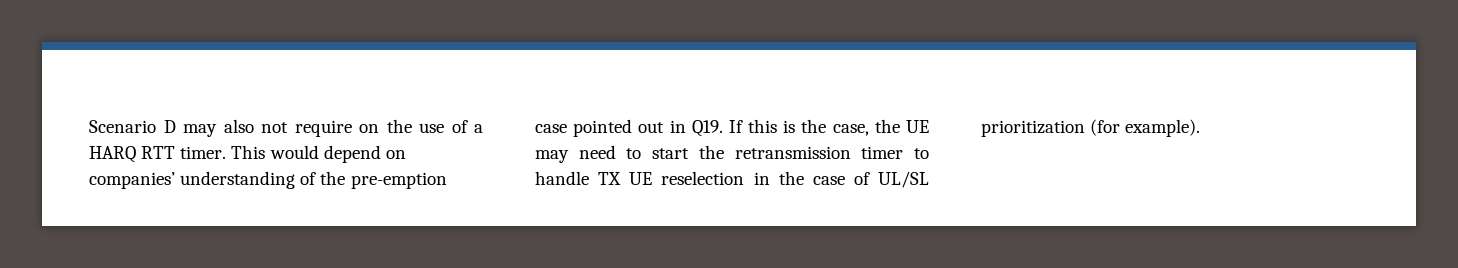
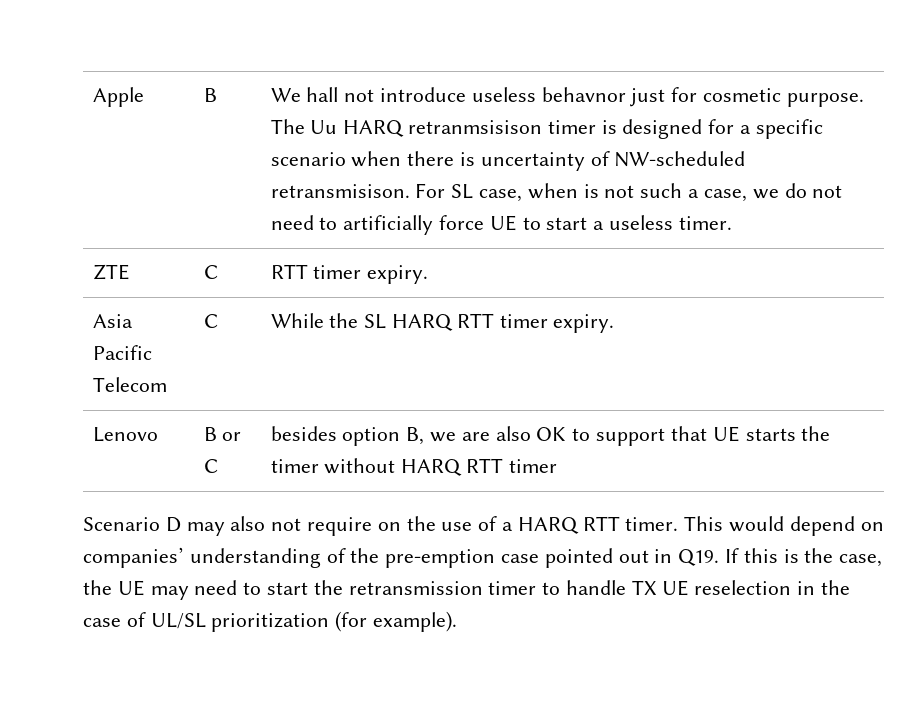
+ Apple | B | We hall not introduce useless behavnor just for cosmetic purpose. The Uu HARQ retranmsisison timer is designed for a specific scenario when there is uncertainty of NW-scheduled retransmisison. For SL case, when is not such a case, we do not need to artificially force UE to start a useless timer.
+ ZTE | C | RTT timer expiry.
+ Asia Pacific Telecom | C | While the SL HARQ RTT timer expiry.
+ Lenovo | B or C | besides option B, we are also OK to support that UE starts the timer without HARQ RTT timer

